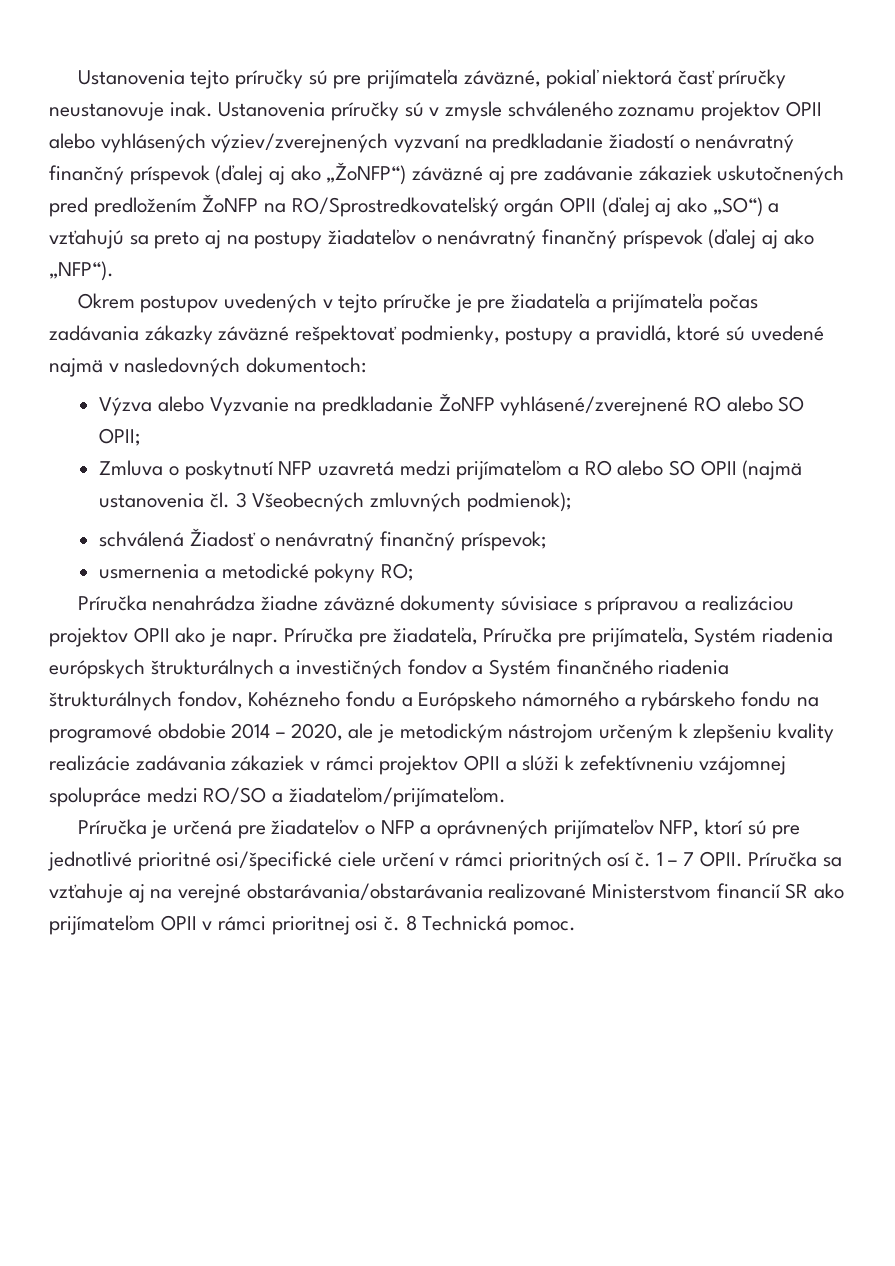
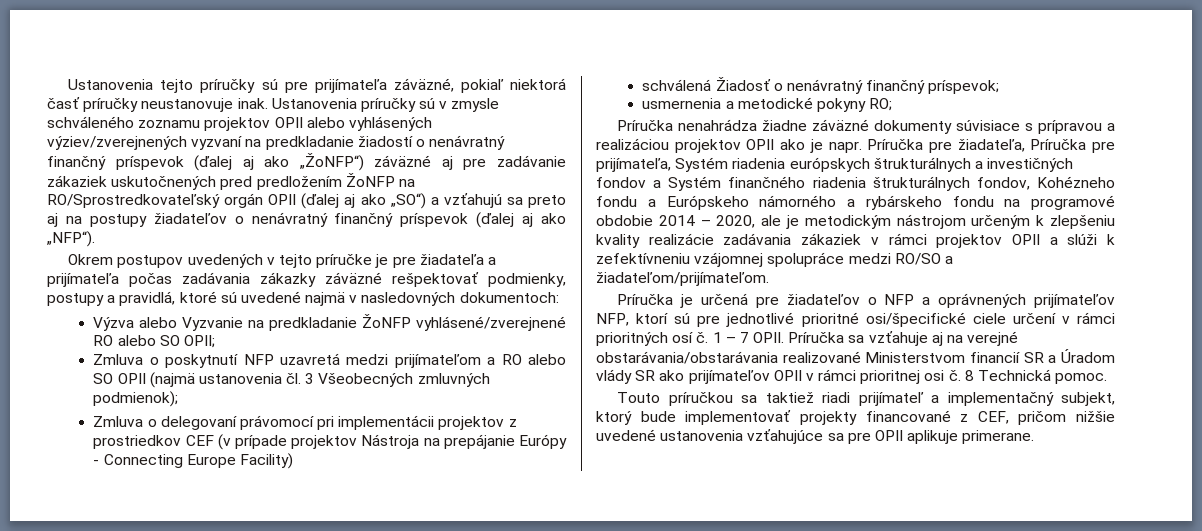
+ Zmluva o delegovaní právomocí pri implementácii projektov z prostriedkov CEF (v prípade projektov Nástroja na prepájanie Európy - Connecting Europe Facility)
- Príručka sa vzťahuje aj na verejné obstarávania/obstarávania realizované Ministerstvom financií SR ako prijímateľom OPII v rámci prioritnej osi č.
+ Príručka sa vzťahuje aj na verejné obstarávania/obstarávania realizované Ministerstvom financií SR a Úradom vlády SR ako prijímateľov OPII v rámci prioritnej osi č.
+ Touto príručkou sa taktiež riadi prijímateľ a implementačný subjekt, ktorý bude implementovať projekty financované z CEF, pričom nižšie uvedené ustanovenia vzťahujúce sa pre OPII aplikuje primerane.

